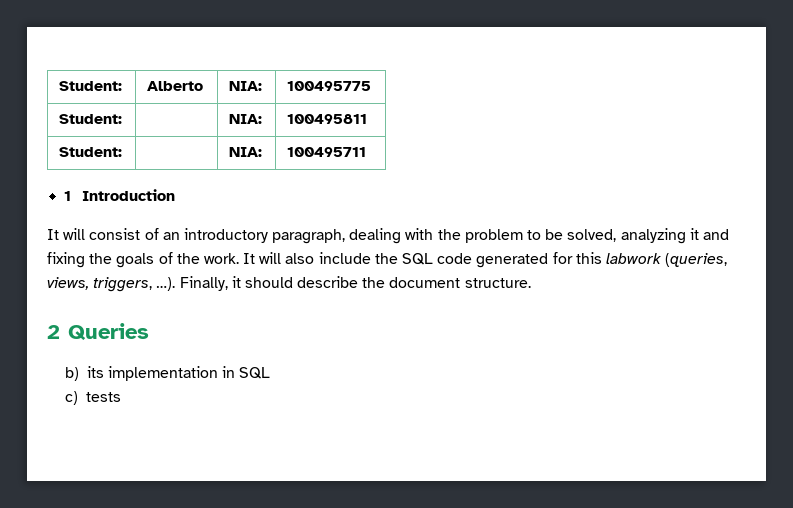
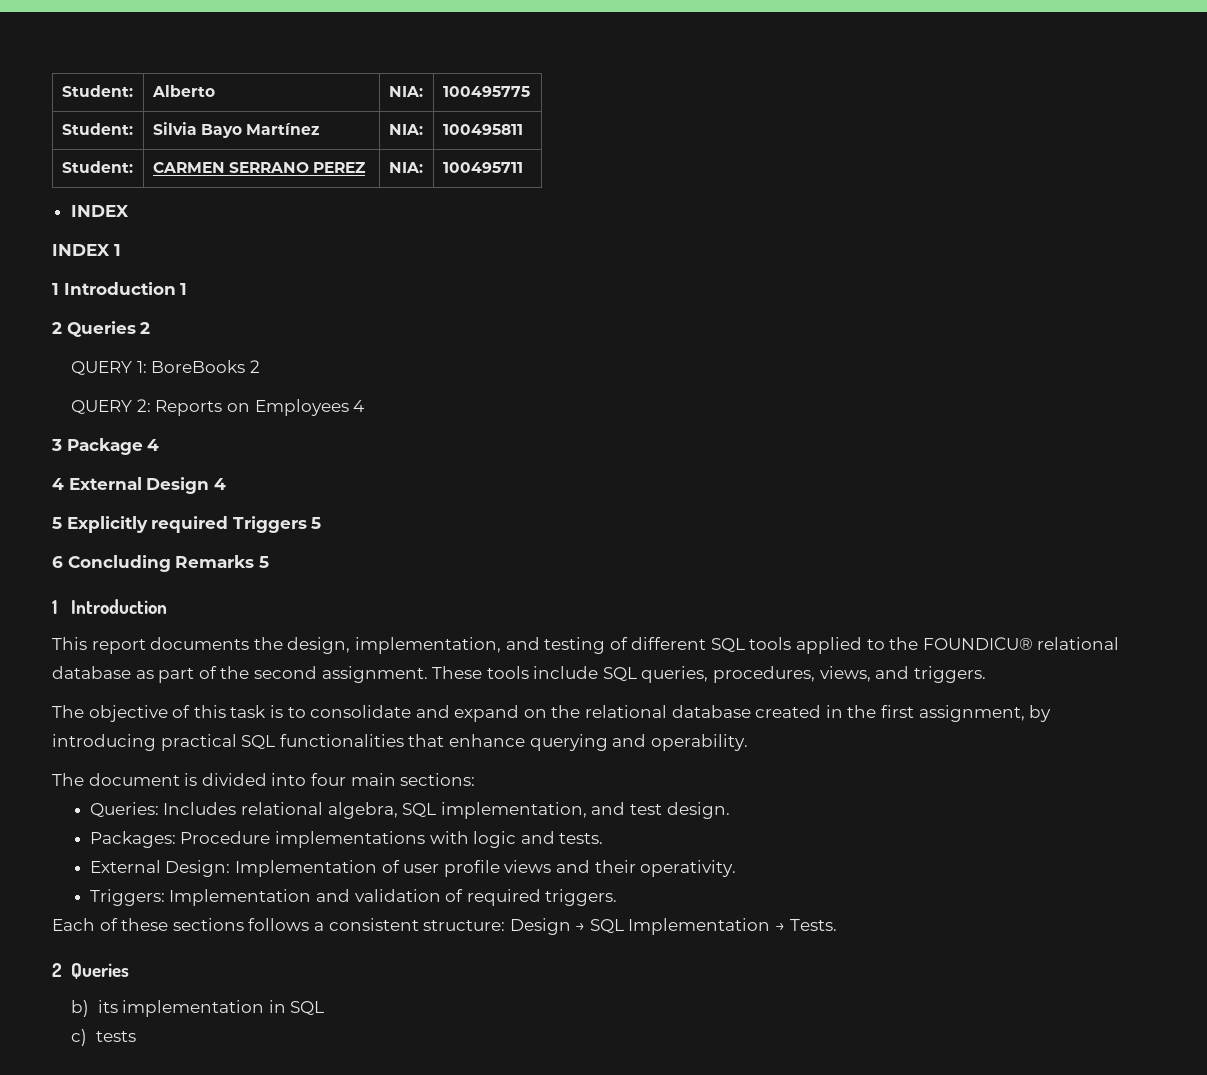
- Student: | | NIA: | 100495811
+ Student: | Silvia Bayo Martínez | NIA: | 100495811
- Student: | | NIA: | 100495711
+ Student: | CARMEN SERRANO PEREZ | NIA: | 100495711
+ INDEX
+ INDEX 1
+ 1 Introduction 1
+ 2 Queries 2
+ QUERY 1: BoreBooks 2
+ QUERY 2: Reports on Employees 4
+ 3 Package 4
+ 4 External Design 4
+ 5 Explicitly required Triggers 5
+ 6 Concluding Remarks 5
  1 Introduction
- It will consist of an introductory paragraph, dealing with the problem to be solved, analyzing it and fixing the goals of the work. It will also include the SQL code generated for this labwork (queries, views, triggers, …). Finally, it should describe the document structure.
+ This report documents the design, implementation, and testing of different SQL tools applied to the FOUNDICU® relational database as part of the second assignment. These tools include SQL queries, procedures, views, and triggers.
+ The objective of this task is to consolidate and expand on the relational database created in the first assignment, by introducing practical SQL functionalities that enhance querying and operability.
+ The document is divided into four main sections:
+ Queries: Includes relational algebra, SQL implementation, and test design.
+ Packages: Procedure implementations with logic and tests.
+ External Design: Implementation of user profile views and their operativity.
+ Triggers: Implementation and validation of required triggers.
+ Each of these sections follows a consistent structure: Design → SQL Implementation → Tests.

